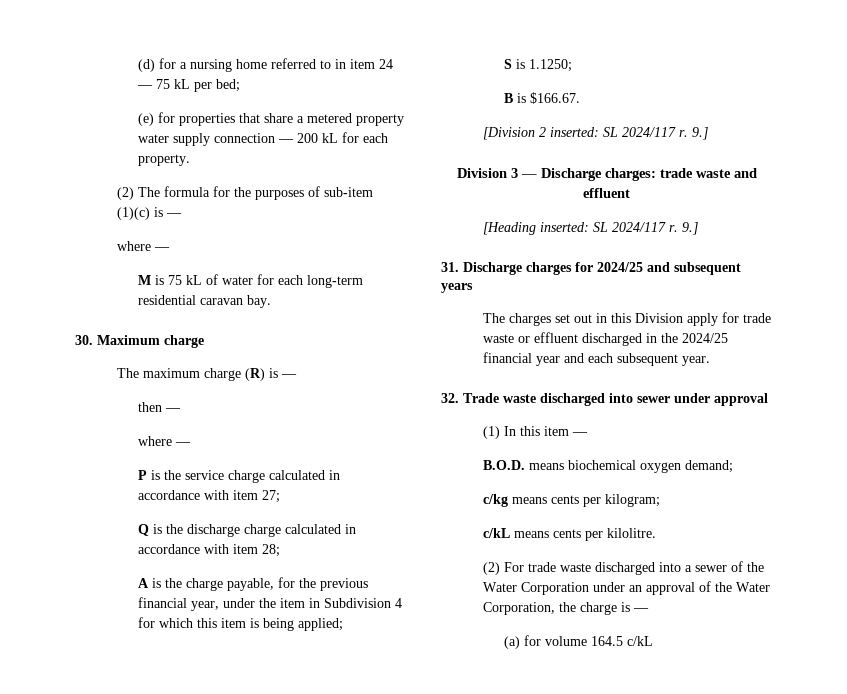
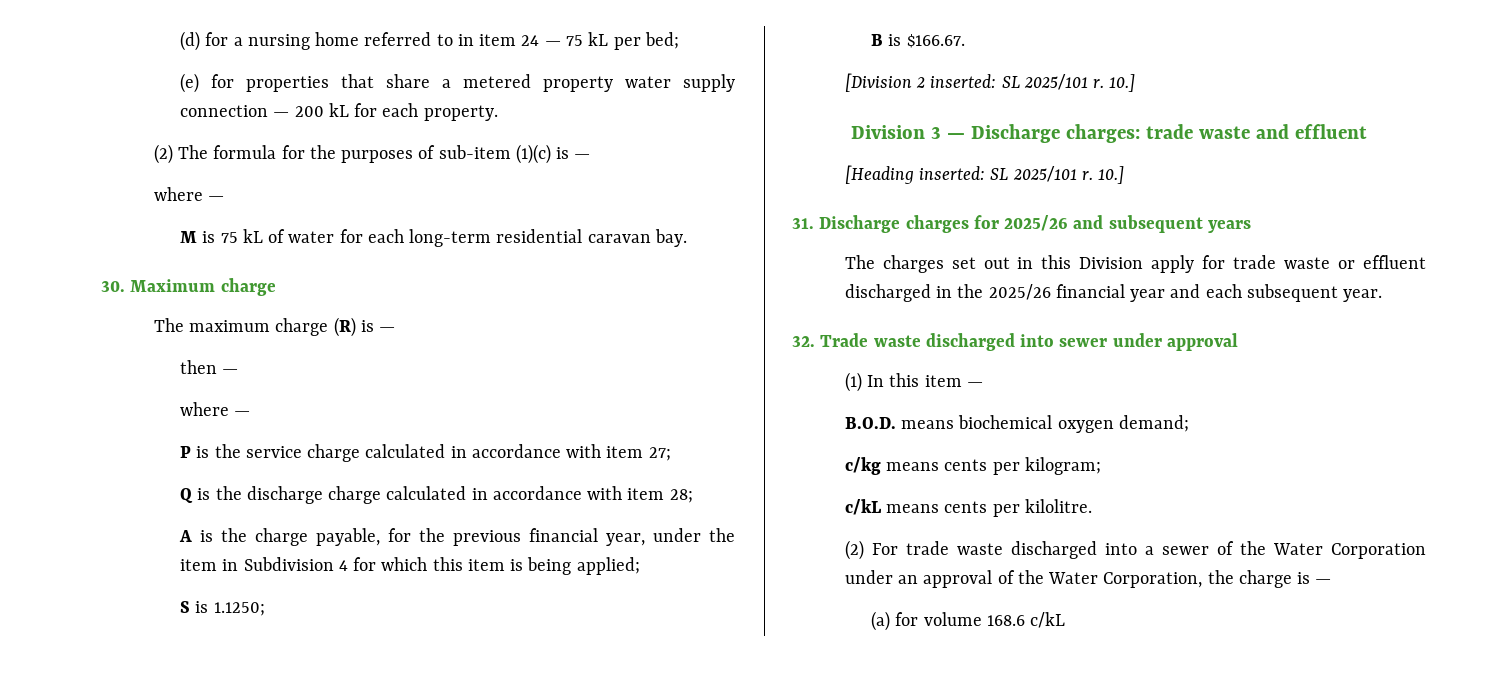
- [Division 2 inserted: SL 2024/117 r. 9.]
+ [Division 2 inserted: SL 2025/101 r. 10.]
- [Heading inserted: SL 2024/117 r. 9.]
+ [Heading inserted: SL 2025/101 r. 10.]
- 31. Discharge charges for 2024/25 and subsequent years
+ 31. Discharge charges for 2025/26 and subsequent years
- The charges set out in this Division apply for trade waste or effluent discharged in the 2024/25 financial year and each subsequent year.
+ The charges set out in this Division apply for trade waste or effluent discharged in the 2025/26 financial year and each subsequent year.
- (a) for volume 164.5 c/kL
+ (a) for volume 168.6 c/kL

